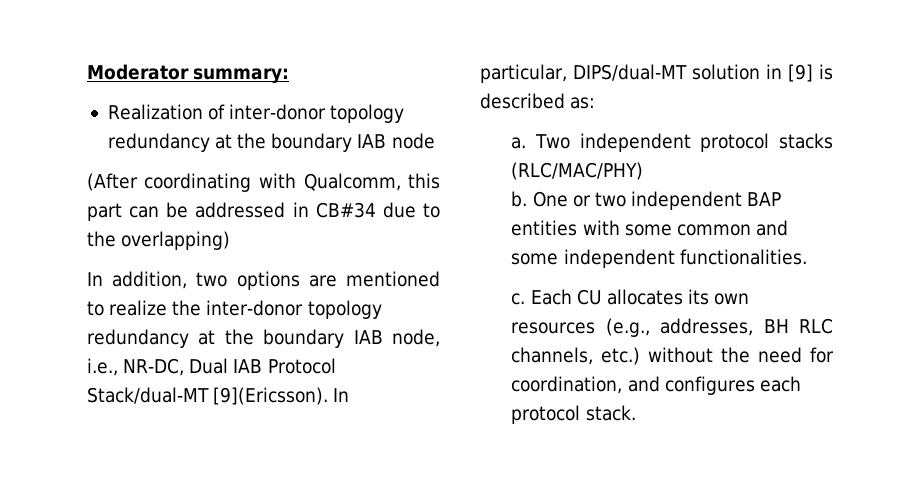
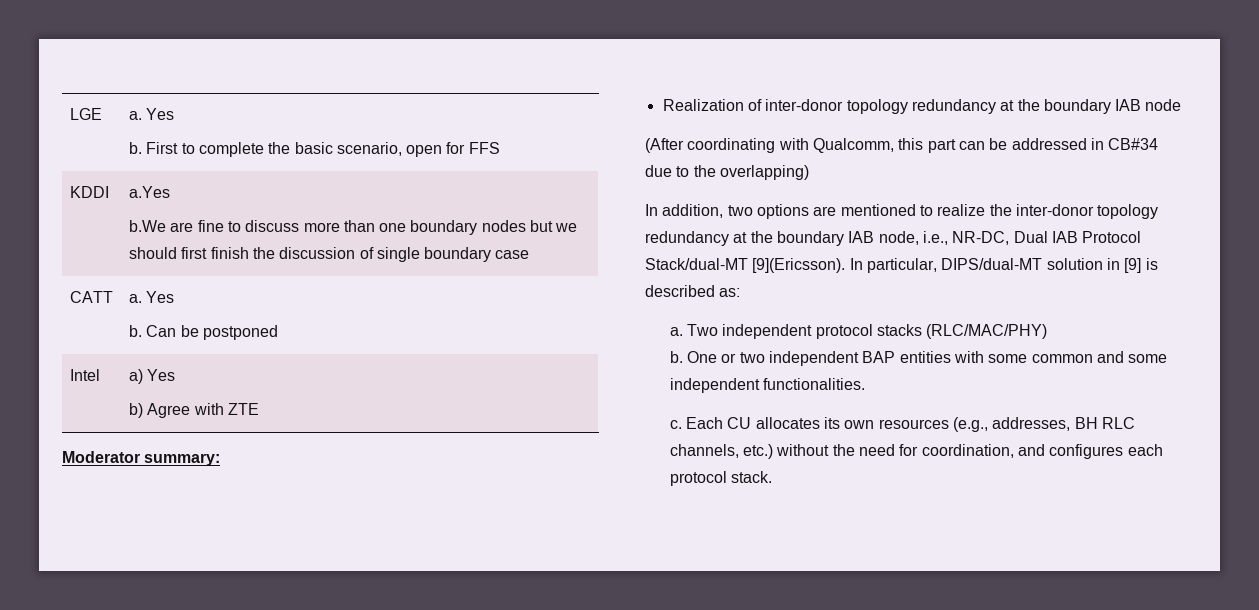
+ LGE | a. Yes
+ b. First to complete the basic scenario, open for FFS
+ KDDI | a.Yes
+ b.We are fine to discuss more than one boundary nodes but we should first finish the discussion of single boundary case
+ CATT | a. Yes
+ b. Can be postponed
+ Intel | a) Yes
+ b) Agree with ZTE

